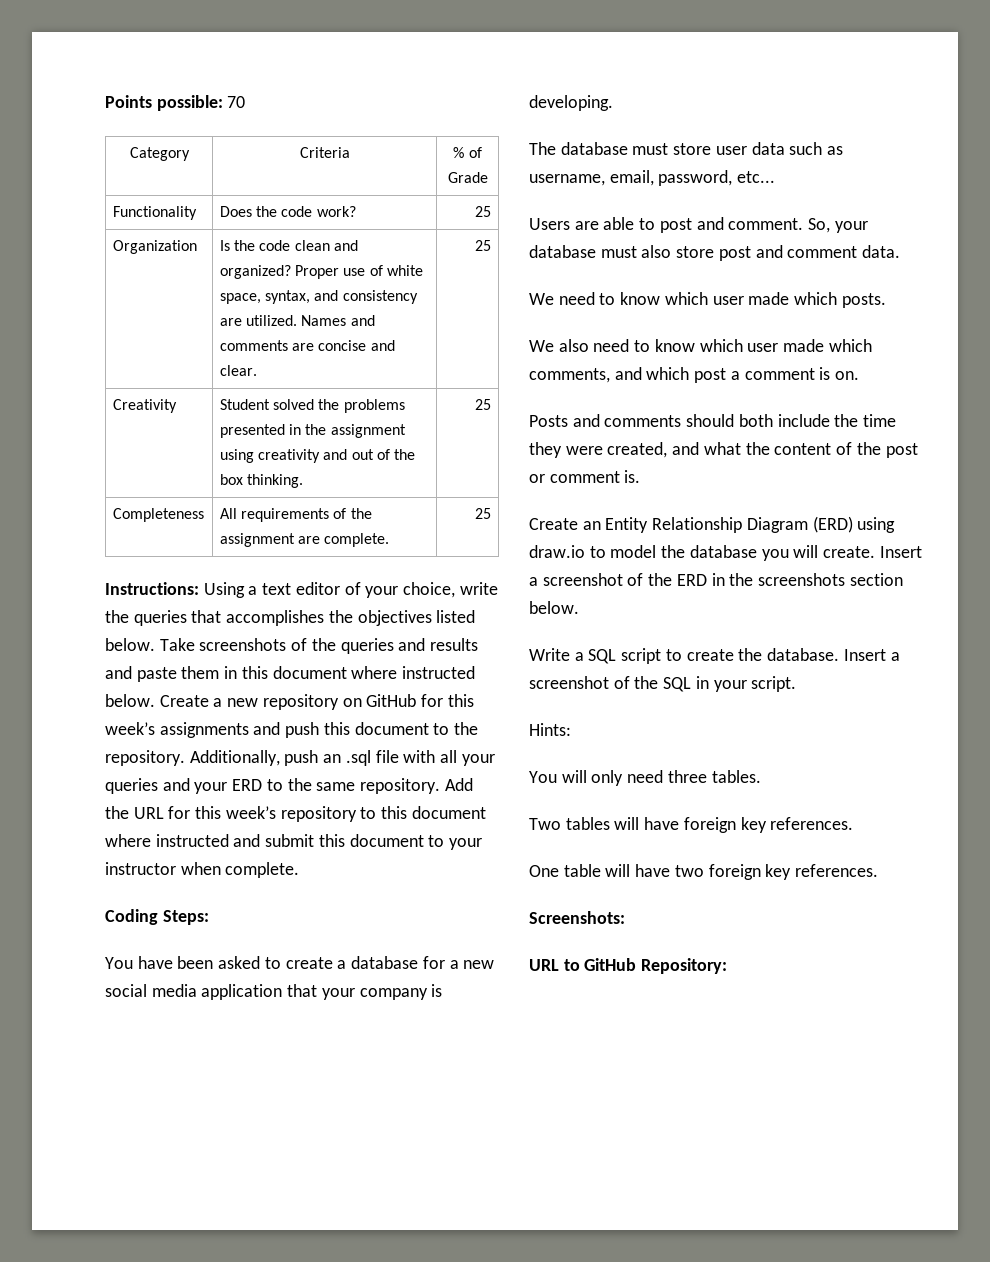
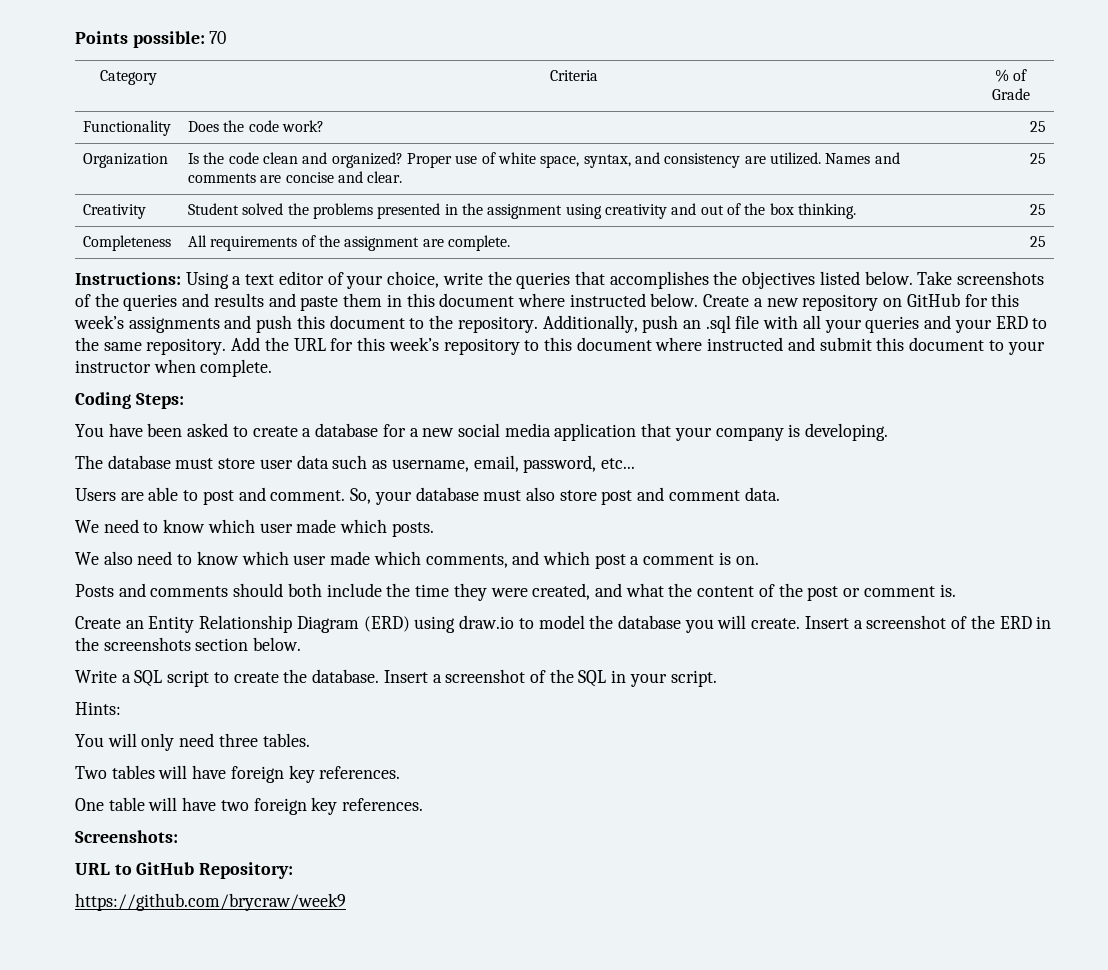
+ https://github.com/brycraw/week9

